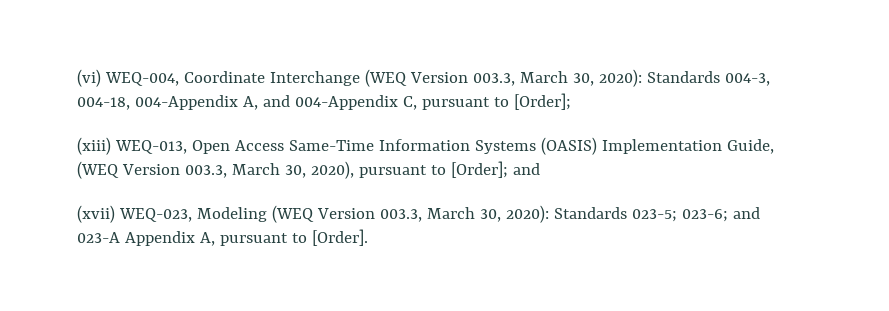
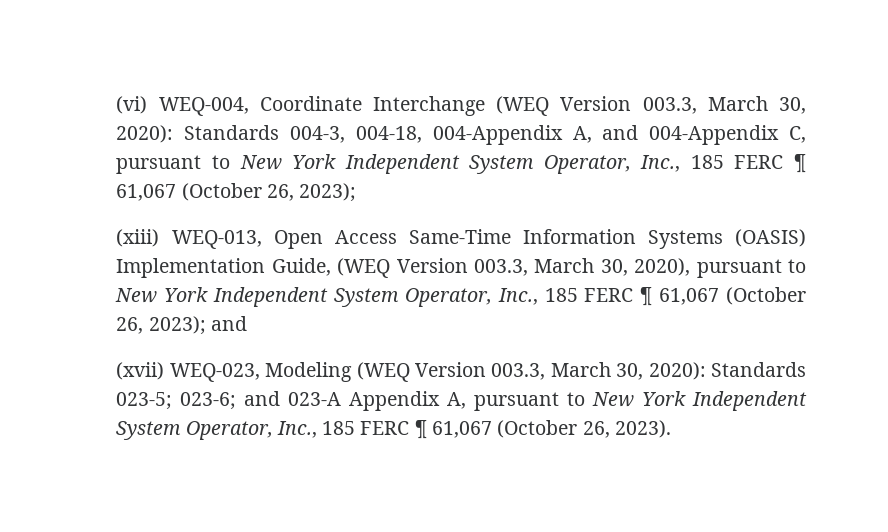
- (vi) WEQ-004, Coordinate Interchange (WEQ Version 003.3, March 30, 2020): Standards 004-3, 004-18, 004-Appendix A, and 004-Appendix C, pursuant to [Order];
+ (vi) WEQ-004, Coordinate Interchange (WEQ Version 003.3, March 30, 2020): Standards 004-3, 004-18, 004-Appendix A, and 004-Appendix C, pursuant to New York Independent System Operator, Inc., 185 FERC ¶ 61,067 (October 26, 2023);
- (xiii) WEQ-013, Open Access Same-Time Information Systems (OASIS) Implementation Guide, (WEQ Version 003.3, March 30, 2020), pursuant to [Order]; and
+ (xiii) WEQ-013, Open Access Same-Time Information Systems (OASIS) Implementation Guide, (WEQ Version 003.3, March 30, 2020), pursuant to New York Independent System Operator, Inc., 185 FERC ¶ 61,067 (October 26, 2023); and
- (xvii) WEQ-023, Modeling (WEQ Version 003.3, March 30, 2020): Standards 023-5; 023-6; and 023-A Appendix A, pursuant to [Order].
+ (xvii) WEQ-023, Modeling (WEQ Version 003.3, March 30, 2020): Standards 023-5; 023-6; and 023-A Appendix A, pursuant to New York Independent System Operator, Inc., 185 FERC ¶ 61,067 (October 26, 2023).

